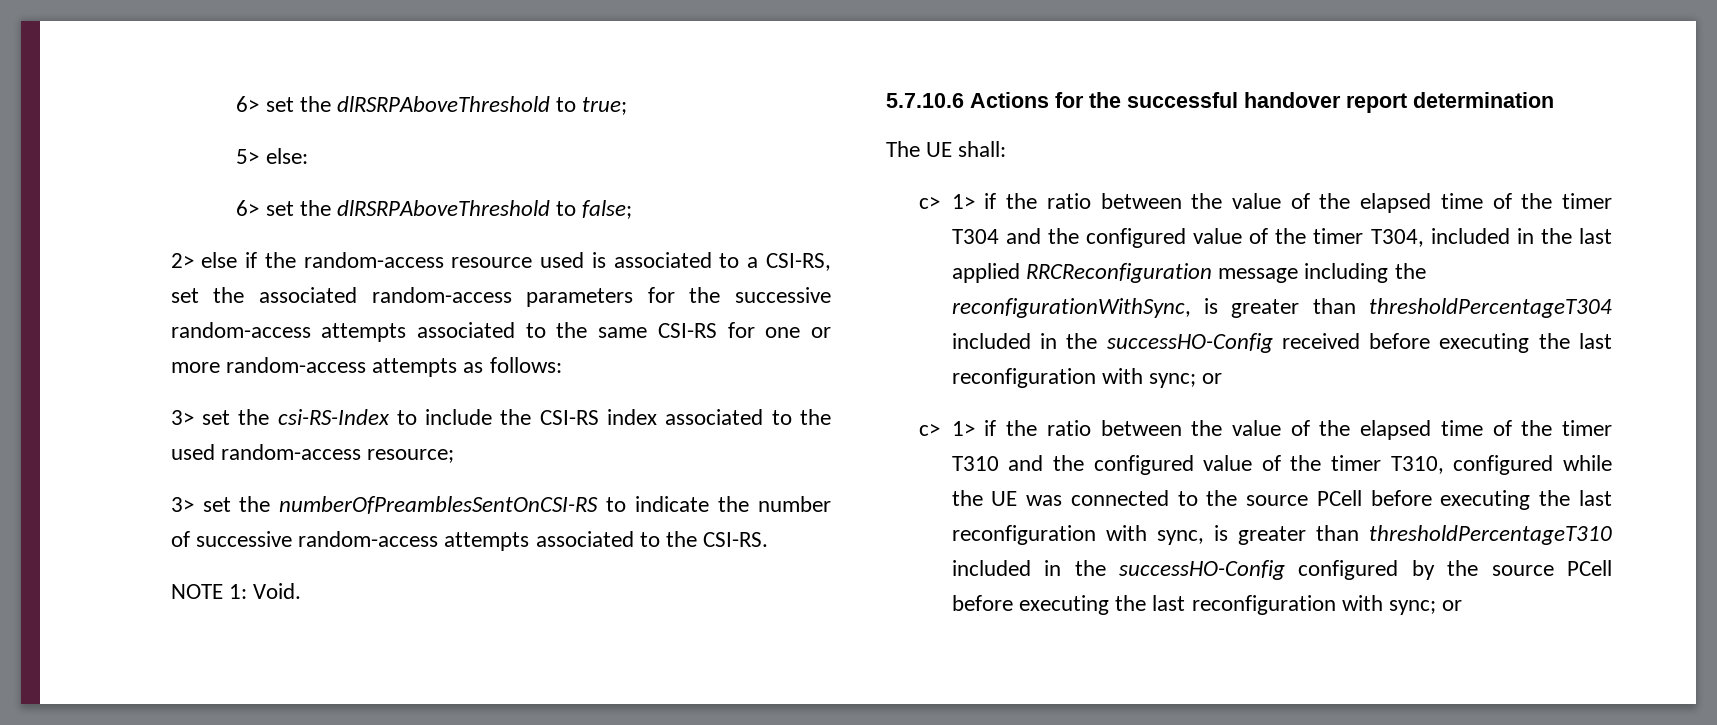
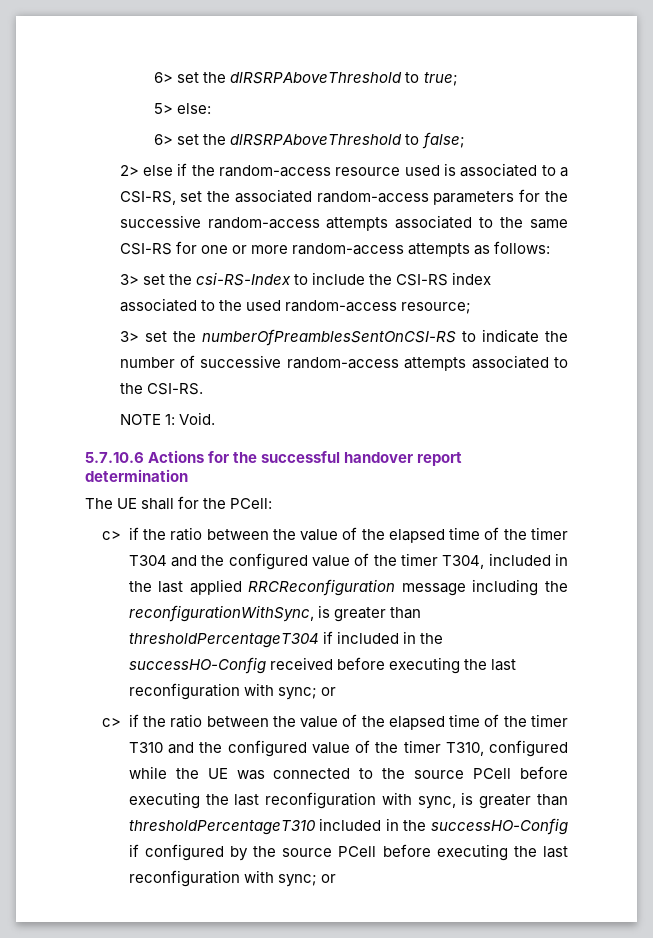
- The UE shall:
- c> 1> if the ratio between the value of the elapsed time of the timer T304 and the configured value of the timer T304, included in the last applied RRCReconfiguration message including the reconfigurationWithSync, is greater than thresholdPercentageT304 included in the successHO-Config received before executing the last reconfiguration with sync; or
+ The UE shall for the PCell:
+ c> if the ratio between the value of the elapsed time of the timer T304 and the configured value of the timer T304, included in the last applied RRCReconfiguration message including the reconfigurationWithSync, is greater than thresholdPercentageT304 if included in the successHO-Config received before executing the last reconfiguration with sync; or
- c> 1> if the ratio between the value of the elapsed time of the timer T310 and the configured value of the timer T310, configured while the UE was connected to the source PCell before executing the last reconfiguration with sync, is greater than thresholdPercentageT310 included in the successHO-Config configured by the source PCell before executing the last reconfiguration with sync;
+ c> if the ratio between the value of the elapsed time of the timer T310 and the configured value of the timer T310, configured while the UE was connected to the source PCell before executing the last reconfiguration with sync, is greater than thresholdPercentageT310 included in the successHO-Config if configured by the source PCell before executing the last reconfiguration with sync;

